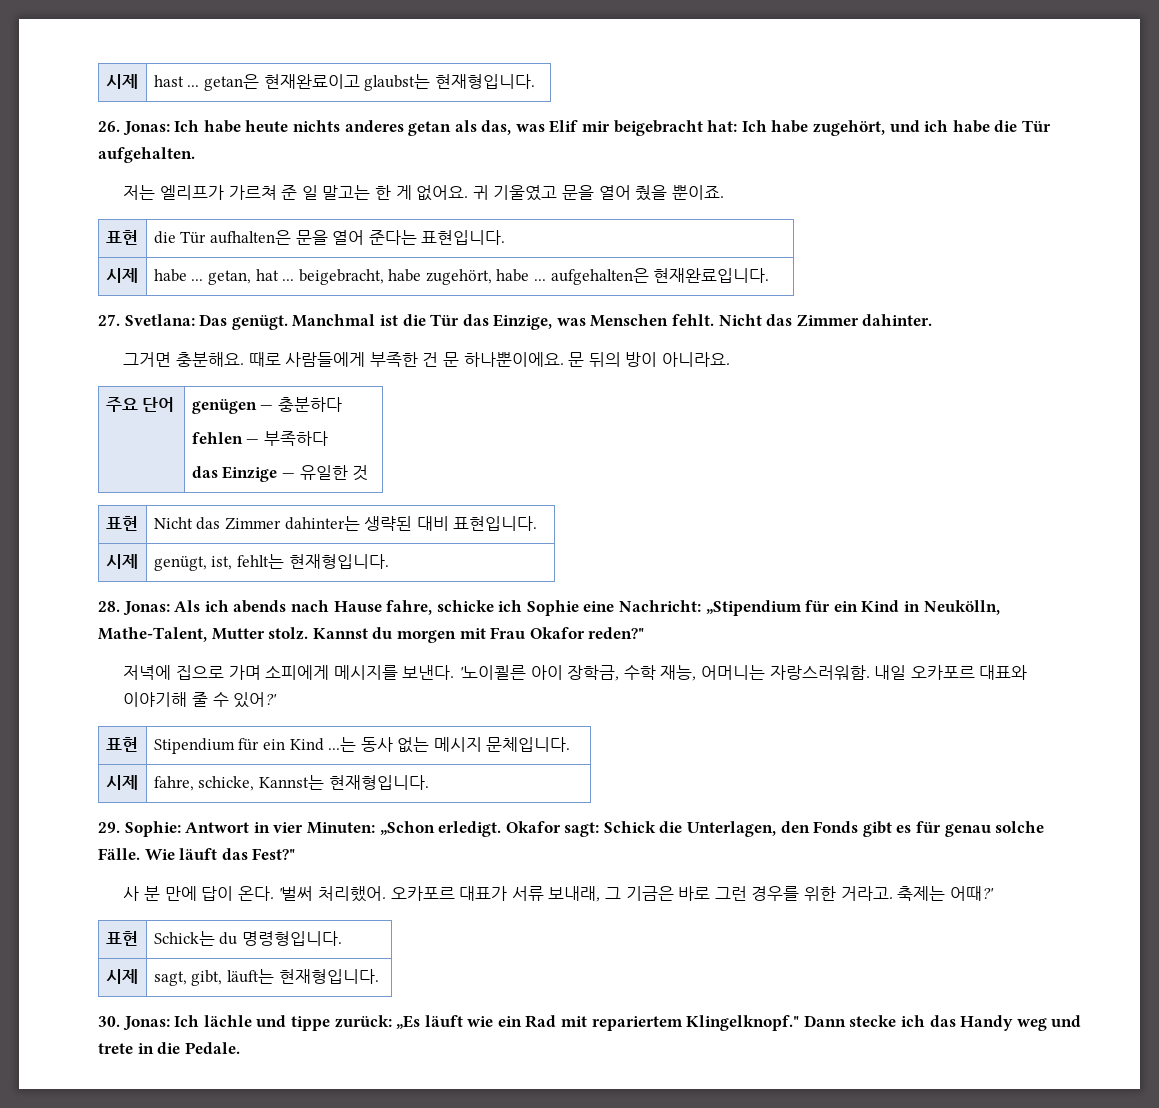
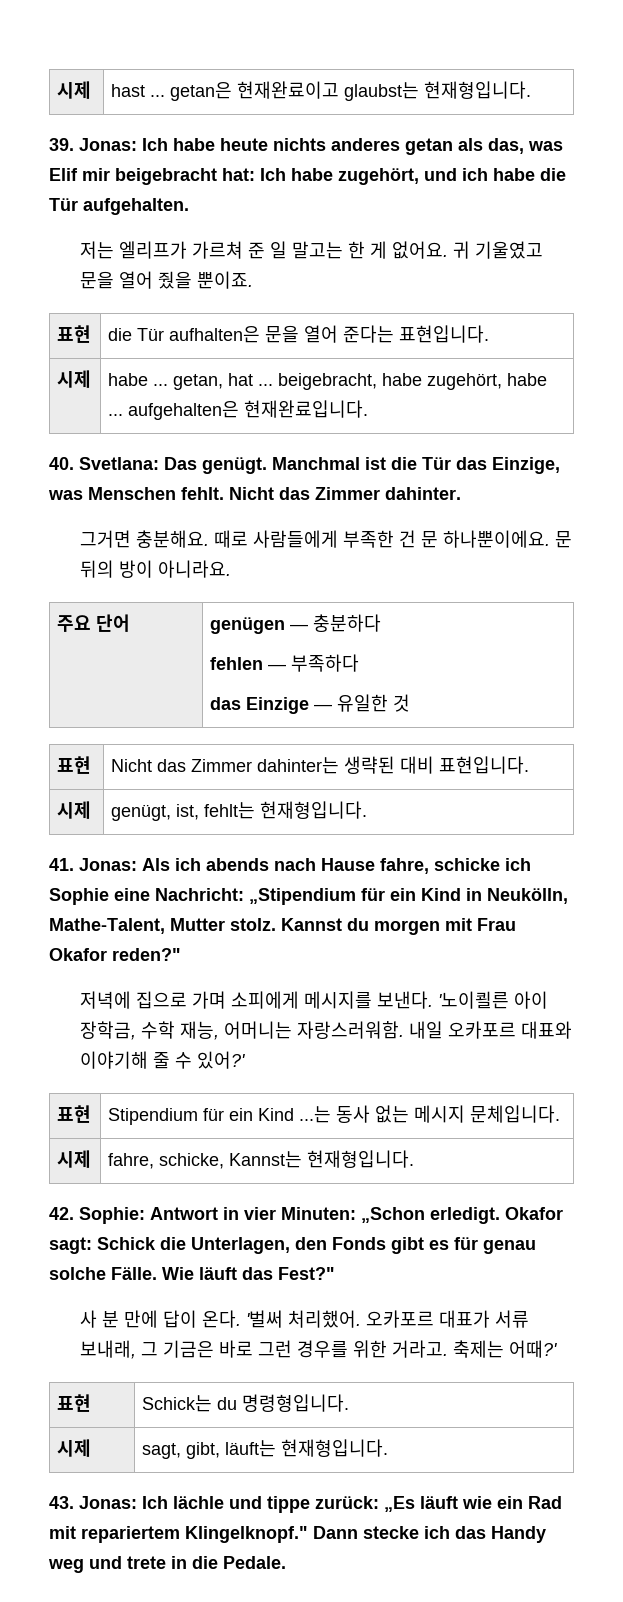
- 26. Jonas: Ich habe heute nichts anderes getan als das, was Elif mir beigebracht hat: Ich habe zugehört, und ich habe die Tür aufgehalten.
+ 39. Jonas: Ich habe heute nichts anderes getan als das, was Elif mir beigebracht hat: Ich habe zugehört, und ich habe die Tür aufgehalten.
- 27. Svetlana: Das genügt.
+ 40. Svetlana: Das genügt.
- 28. Jonas: Als ich abends nach Hause fahre, schicke ich Sophie eine Nachricht: „Stipendium für ein Kind in Neukölln, Mathe-Talent, Mutter stolz.
+ 41. Jonas: Als ich abends nach Hause fahre, schicke ich Sophie eine Nachricht: „Stipendium für ein Kind in Neukölln, Mathe-Talent, Mutter stolz.
- 29. Sophie: Antwort in vier Minuten: „Schon erledigt.
+ 42. Sophie: Antwort in vier Minuten: „Schon erledigt.
- 30. Jonas: Ich lächle und tippe zurück: „Es läuft wie ein Rad mit repariertem Klingelknopf."
+ 43. Jonas: Ich lächle und tippe zurück: „Es läuft wie ein Rad mit repariertem Klingelknopf."

